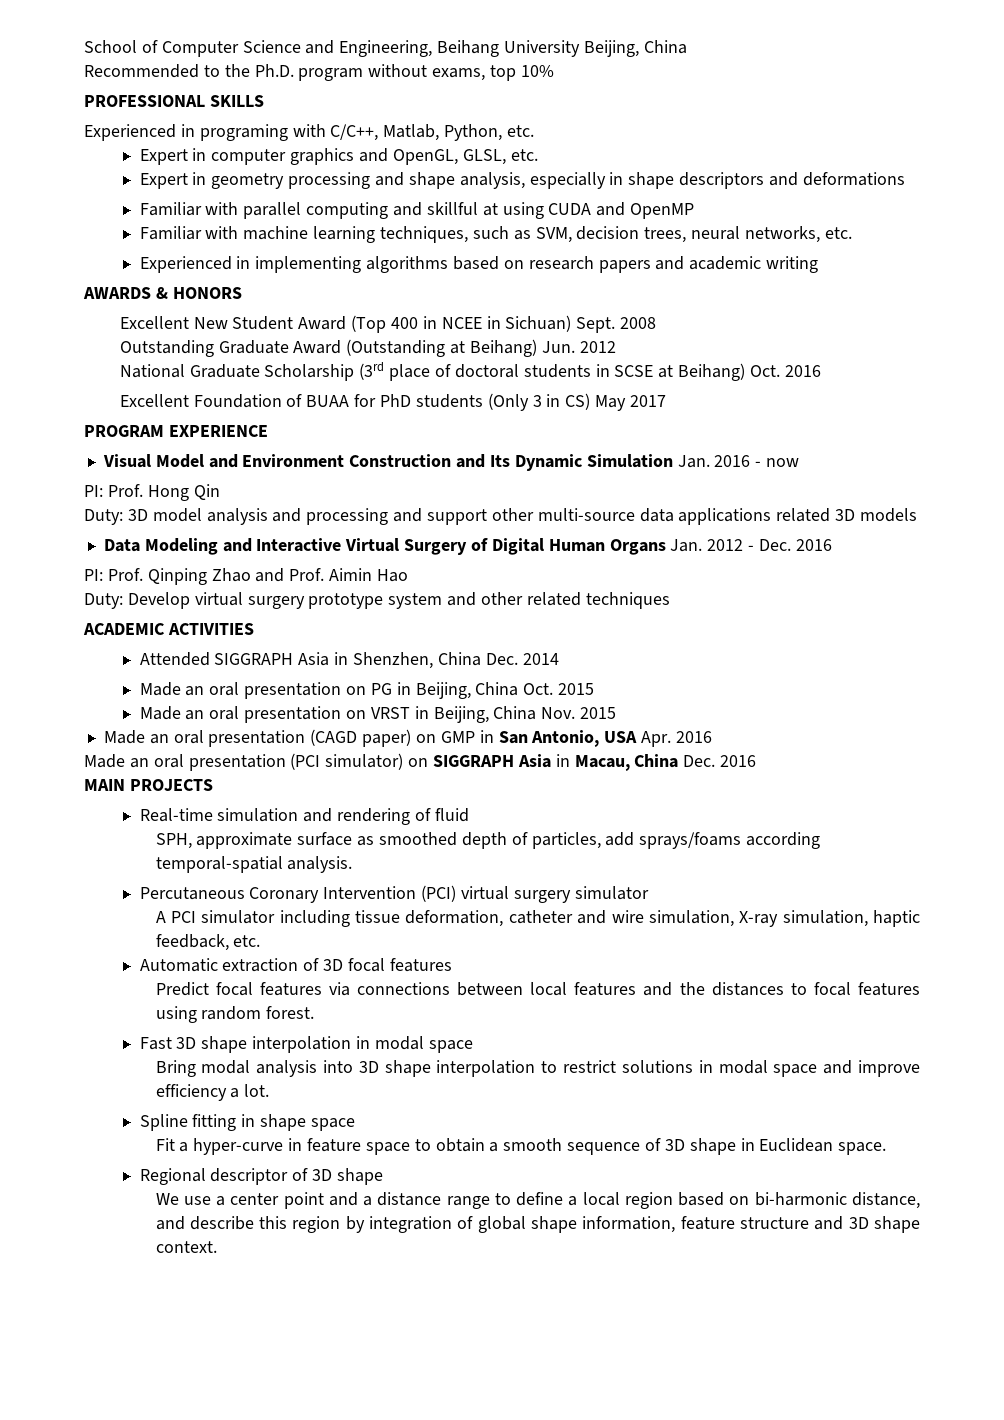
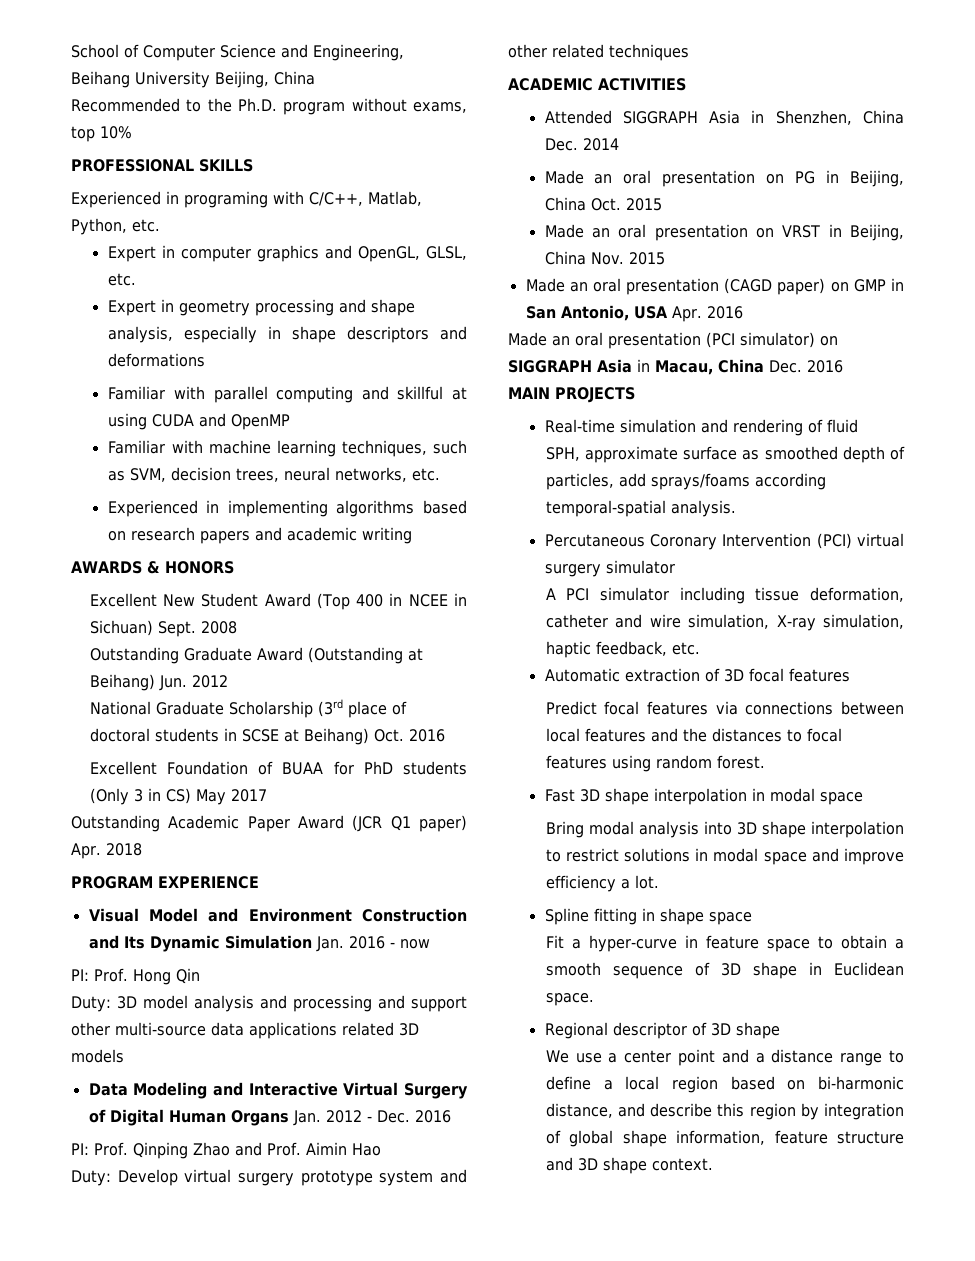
+ Outstanding Academic Paper Award (JCR Q1 paper) Apr. 2018

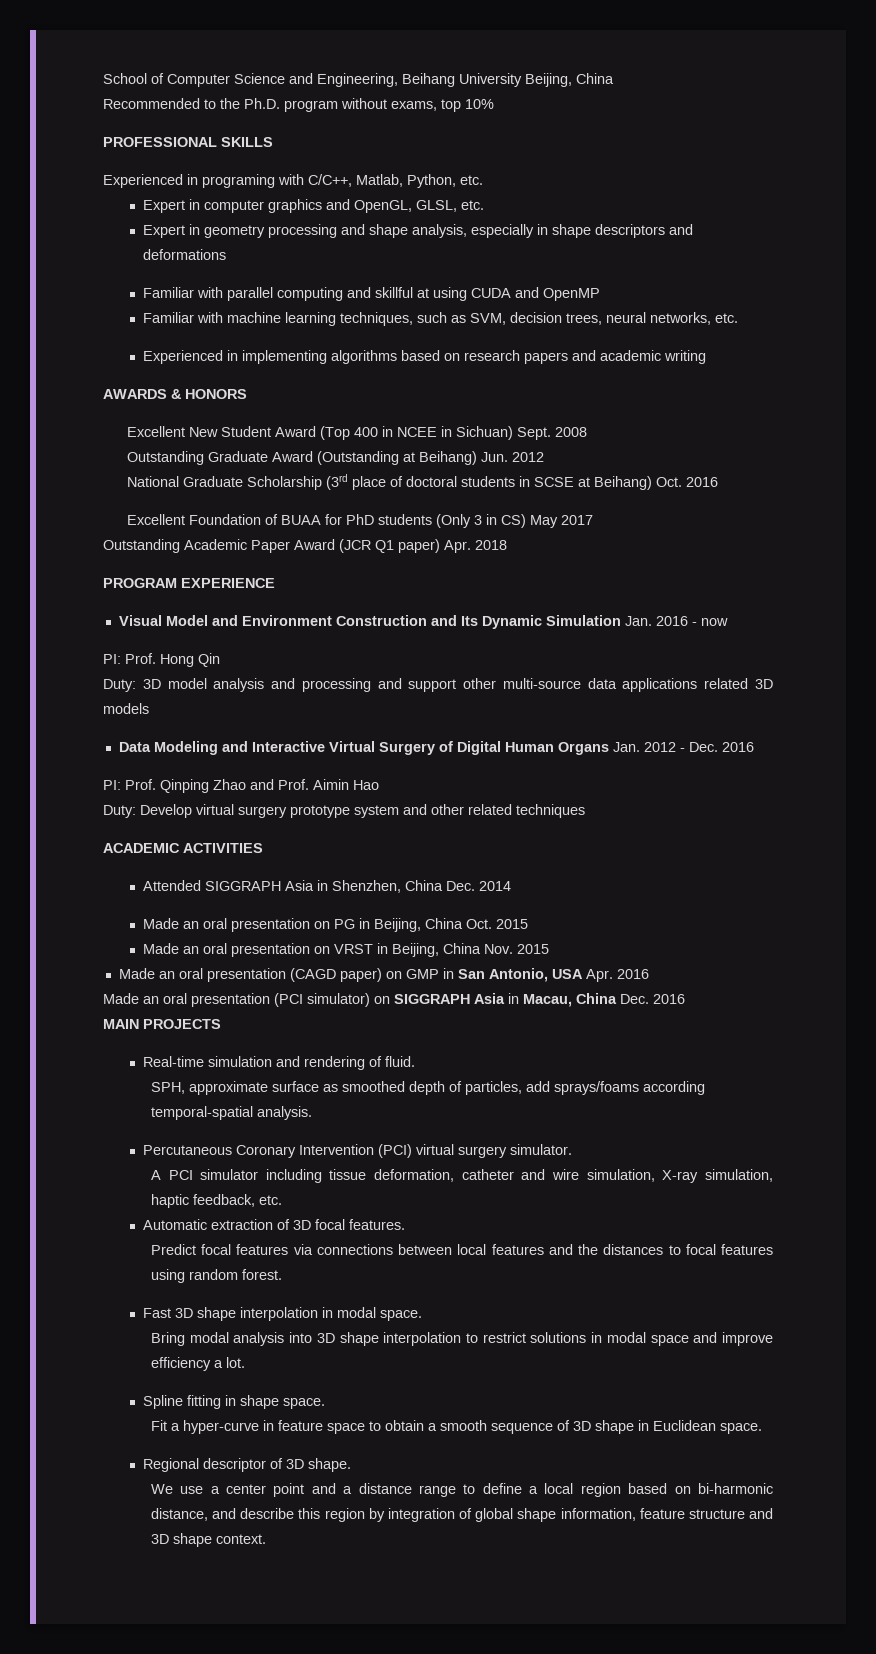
- Real-time simulation and rendering of fluid
+ Real-time simulation and rendering of fluid.
- Percutaneous Coronary Intervention (PCI) virtual surgery simulator
+ Percutaneous Coronary Intervention (PCI) virtual surgery simulator.
- Automatic extraction of 3D focal features
+ Automatic extraction of 3D focal features.
- Fast 3D shape interpolation in modal space
+ Fast 3D shape interpolation in modal space.
- Spline fitting in shape space
+ Spline fitting in shape space.
- Regional descriptor of 3D shape
+ Regional descriptor of 3D shape.

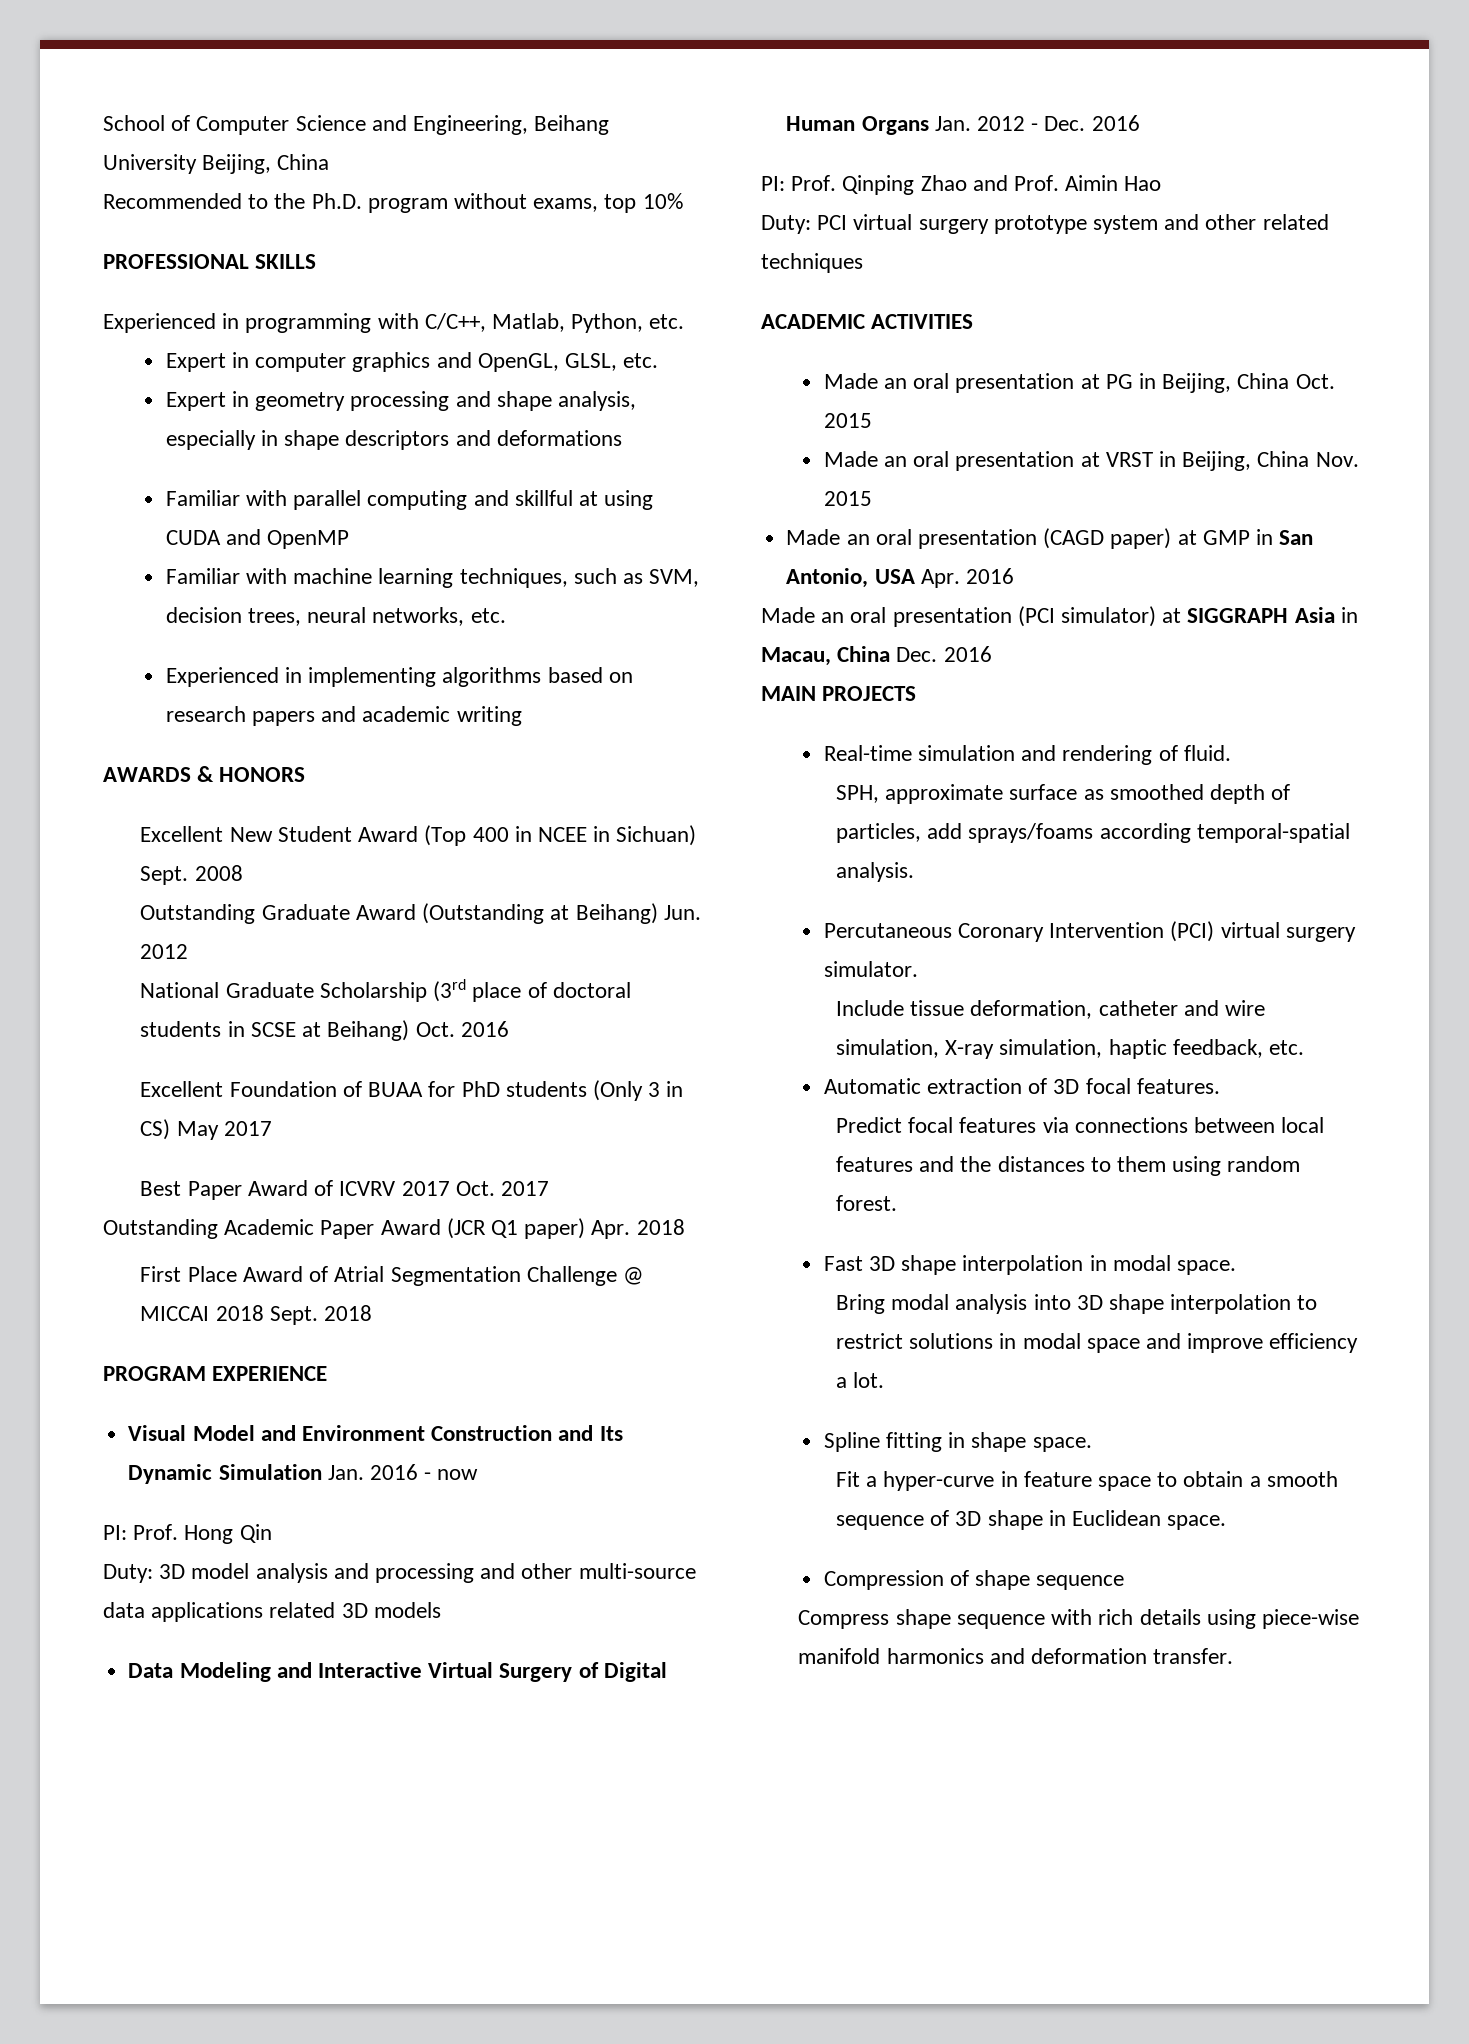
- Experienced in programing with C/C++, Matlab, Python, etc.
+ Experienced in programming with C/C++, Matlab, Python, etc.
+ Best Paper Award of ICVRV 2017 Oct. 2017
+ First Place Award of Atrial Segmentation Challenge @ MICCAI 2018 Sept. 2018
- Duty: 3D model analysis and processing and support other multi-source data applications related 3D models
+ Duty: 3D model analysis and processing and other multi-source data applications related 3D models
- Duty: Develop virtual surgery prototype system and other related techniques
+ Duty: PCI virtual surgery prototype system and other related techniques
- Attended SIGGRAPH Asia in Shenzhen, China Dec. 2014
- Made an oral presentation on PG in Beijing, China Oct. 2015
+ Made an oral presentation at PG in Beijing, China Oct. 2015
- Made an oral presentation on VRST in Beijing, China Nov. 2015
+ Made an oral presentation at VRST in Beijing, China Nov. 2015
- Made an oral presentation (CAGD paper) on GMP in San Antonio, USA Apr. 2016
+ Made an oral presentation (CAGD paper) at GMP in San Antonio, USA Apr. 2016
- Made an oral presentation (PCI simulator) on SIGGRAPH Asia in Macau, China Dec. 2016
+ Made an oral presentation (PCI simulator) at SIGGRAPH Asia in Macau, China Dec. 2016
- A PCI simulator including tissue deformation, catheter and wire simulation, X-ray simulation, haptic feedback, etc.
+ Include tissue deformation, catheter and wire simulation, X-ray simulation, haptic feedback, etc.
- Predict focal features via connections between local features and the distances to focal features using random forest.
+ Predict focal features via connections between local features and the distances to them using random forest.
- Regional descriptor of 3D shape.
- We use a center point and a distance range to define a local region based on bi-harmonic distance, and describe this region by integration of global shape information, feature structure and 3D shape context.
+ Compression of shape sequence
+ Compress shape sequence with rich details using piece-wise manifold harmonics and deformation transfer.

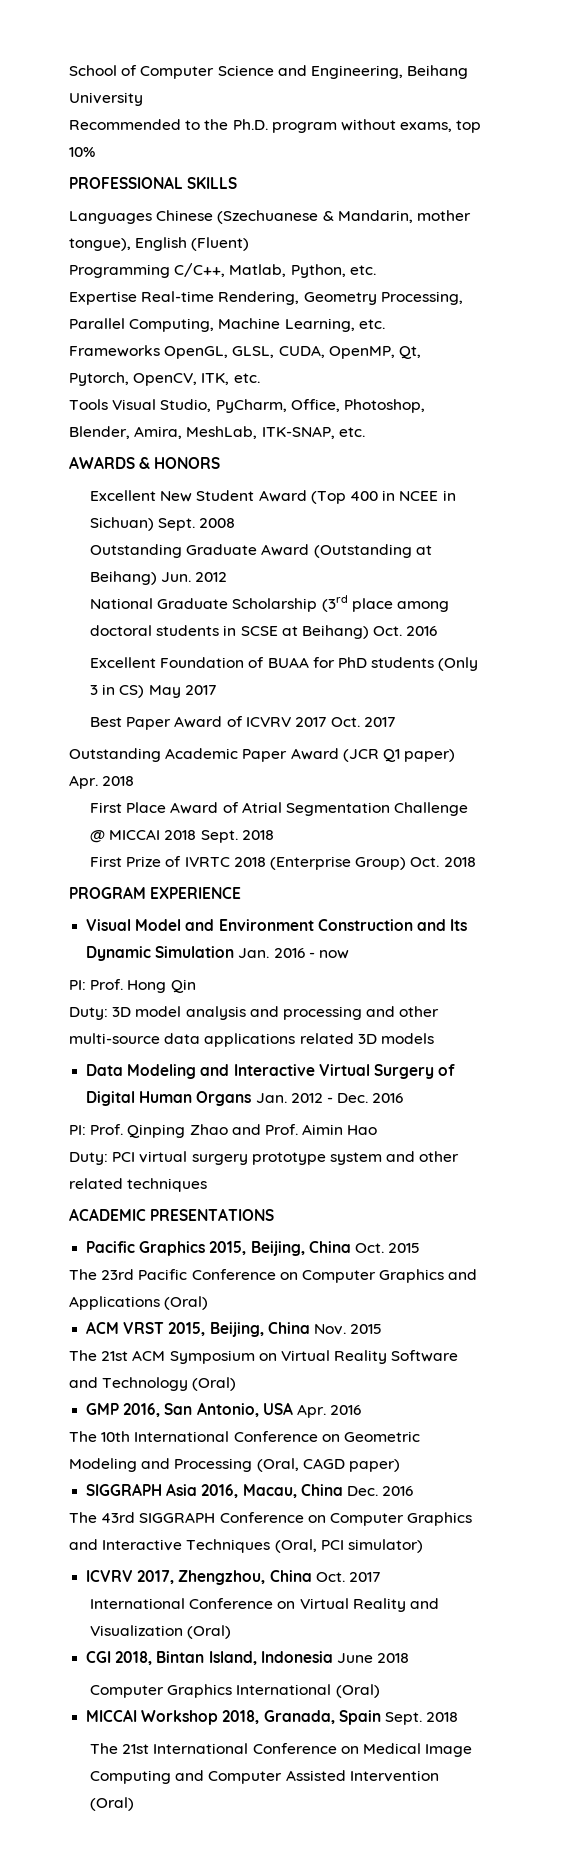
- School of Computer Science and Engineering, Beihang University Beijing, China
+ School of Computer Science and Engineering, Beihang University
- Experienced in programming with C/C++, Matlab, Python, etc.
- Expert in computer graphics and OpenGL, GLSL, etc.
- Expert in geometry processing and shape analysis, especially in shape descriptors and deformations
- Familiar with parallel computing and skillful at using CUDA and OpenMP
- Familiar with machine learning techniques, such as SVM, decision trees, neural networks, etc.
- Experienced in implementing algorithms based on research papers and academic writing
+ Languages Chinese (Szechuanese & Mandarin, mother tongue), English (Fluent)
+ Programming C/C++, Matlab, Python, etc.
+ Expertise Real-time Rendering, Geometry Processing, Parallel Computing, Machine Learning, etc.
+ Frameworks OpenGL, GLSL, CUDA, OpenMP, Qt, Pytorch, OpenCV, ITK, etc.
+ Tools Visual Studio, PyCharm, Office, Photoshop, Blender, Amira, MeshLab, ITK-SNAP, etc.
- National Graduate Scholarship (3rd place of doctoral students in SCSE at Beihang) Oct. 2016
+ National Graduate Scholarship (3rd place among doctoral students in SCSE at Beihang) Oct. 2016
+ First Prize of IVRTC 2018 (Enterprise Group) Oct. 2018
- ACADEMIC ACTIVITIES
- Made an oral presentation at PG in Beijing, China Oct. 2015
- Made an oral presentation at VRST in Beijing, China Nov. 2015
- Made an oral presentation (CAGD paper) at GMP in San Antonio, USA Apr. 2016
+ ACADEMIC PRESENTATIONS
+ Pacific Graphics 2015, Beijing, China Oct. 2015
+ The 23rd Pacific Conference on Computer Graphics and Applications (Oral)
+ ACM VRST 2015, Beijing, China Nov. 2015
+ The 21st ACM Symposium on Virtual Reality Software and Technology (Oral)
+ GMP 2016, San Antonio, USA Apr. 2016
- Made an oral presentation (PCI simulator) at SIGGRAPH Asia in Macau, China Dec. 2016
+ The 10th International Conference on Geometric Modeling and Processing (Oral, CAGD paper)
+ SIGGRAPH Asia 2016, Macau, China Dec. 2016
- MAIN PROJECTS
- Real-time simulation and rendering of fluid.
- SPH, approximate surface as smoothed depth of particles, add sprays/foams according temporal-spatial analysis.
- Percutaneous Coronary Intervention (PCI) virtual surgery simulator.
- Include tissue deformation, catheter and wire simulation, X-ray simulation, haptic feedback, etc.
- Automatic extraction of 3D focal features.
- Predict focal features via connections between local features and the distances to them using random forest.
- Fast 3D shape interpolation in modal space.
- Bring modal analysis into 3D shape interpolation to restrict solutions in modal space and improve efficiency a lot.
- Spline fitting in shape space.
- Fit a hyper-curve in feature space to obtain a smooth sequence of 3D shape in Euclidean space.
- Compression of shape sequence
- Compress shape sequence with rich details using piece-wise manifold harmonics and deformation transfer.
+ The 43rd SIGGRAPH Conference on Computer Graphics and Interactive Techniques (Oral, PCI simulator)
+ ICVRV 2017, Zhengzhou, China Oct. 2017
+ International Conference on Virtual Reality and Visualization (Oral)
+ CGI 2018, Bintan Island, Indonesia June 2018
+ Computer Graphics International (Oral)
+ MICCAI Workshop 2018, Granada, Spain Sept. 2018
+ The 21st International Conference on Medical Image Computing and Computer Assisted Intervention (Oral)

